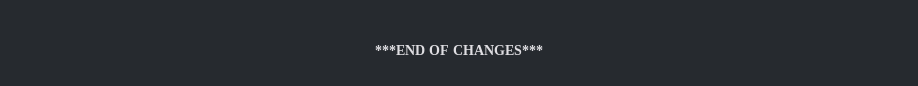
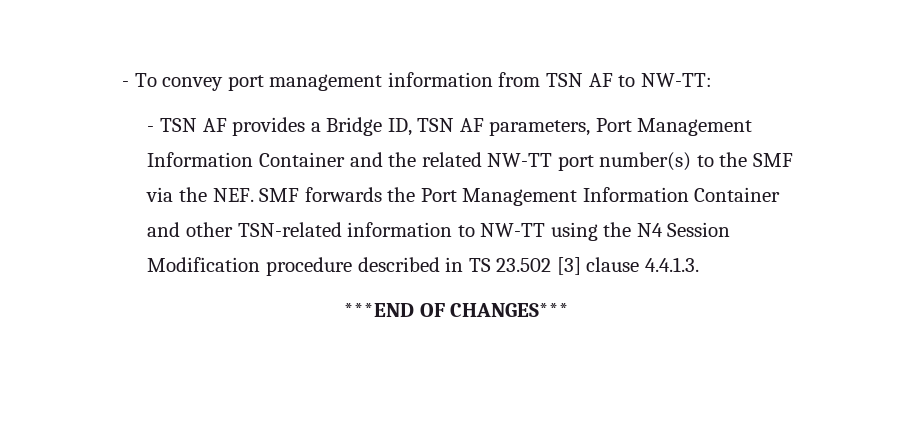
+ - To convey port management information from TSN AF to NW-TT:
+ - TSN AF provides a Bridge ID, TSN AF parameters, Port Management Information Container and the related NW-TT port number(s) to the SMF via the NEF. SMF forwards the Port Management Information Container and other TSN-related information to NW-TT using the N4 Session Modification procedure described in TS 23.502 [3] clause 4.4.1.3.

